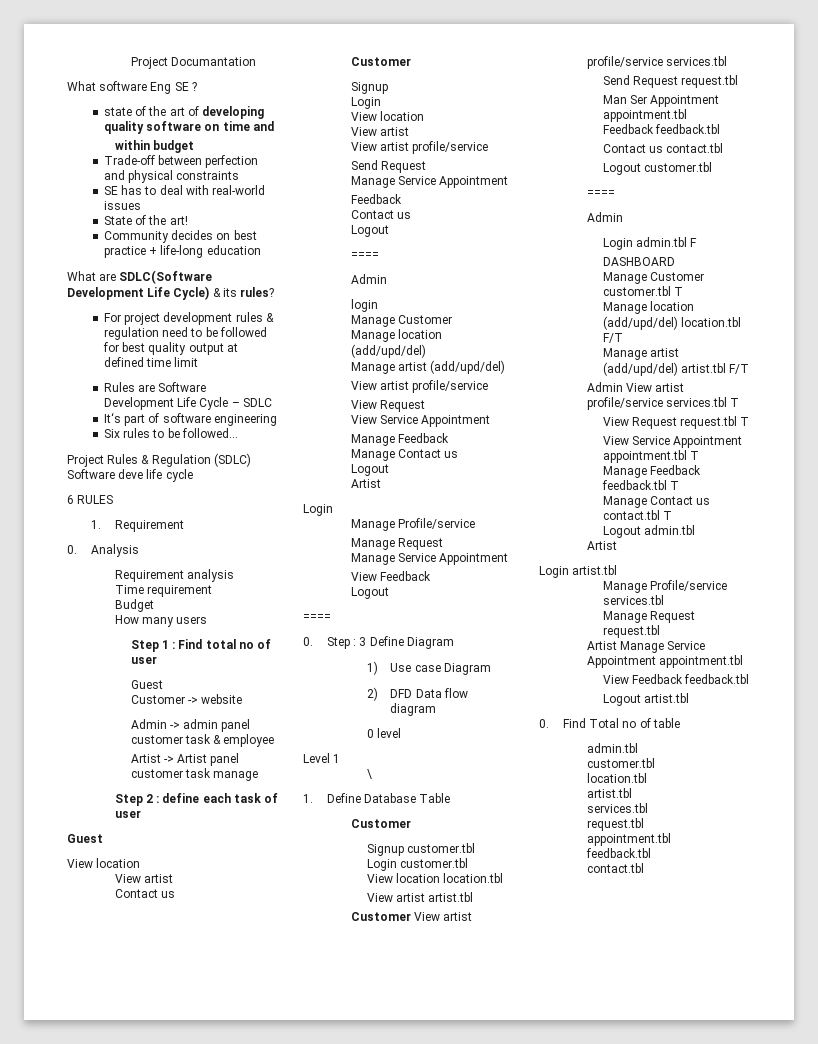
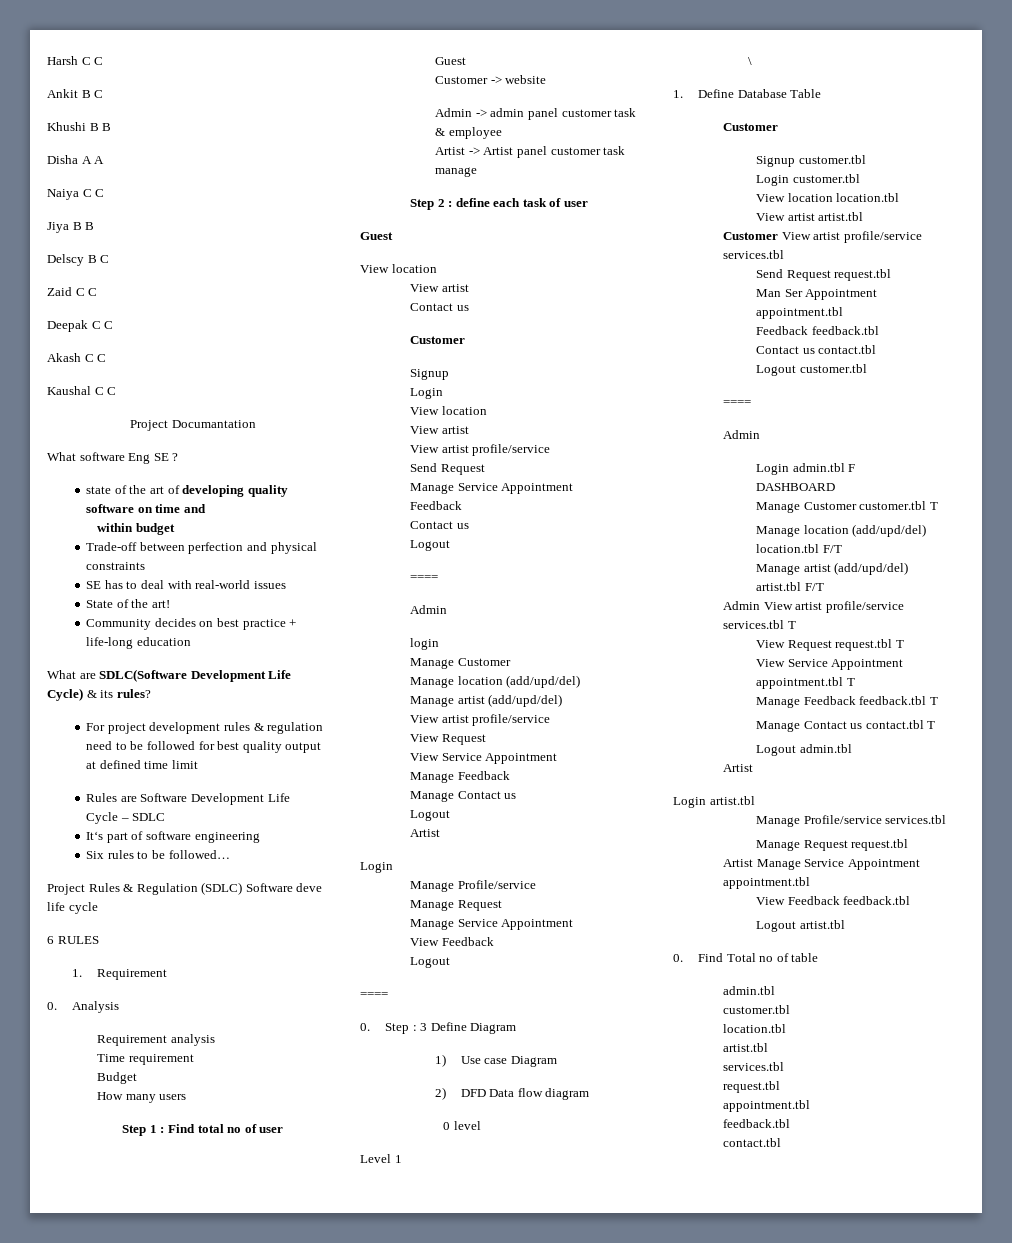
+ Harsh C C
+ Ankit B C
+ Khushi B B
+ Disha A A
+ Naiya C C
+ Jiya B B
+ Delscy B C
+ Zaid C C
+ Deepak C C
+ Akash C C
+ Kaushal C C

